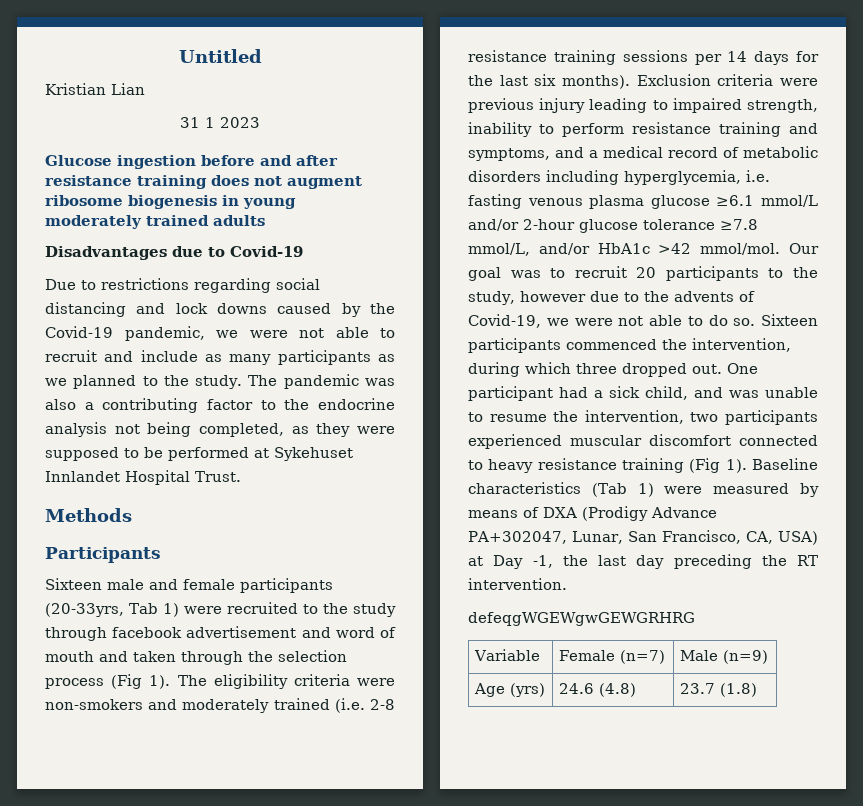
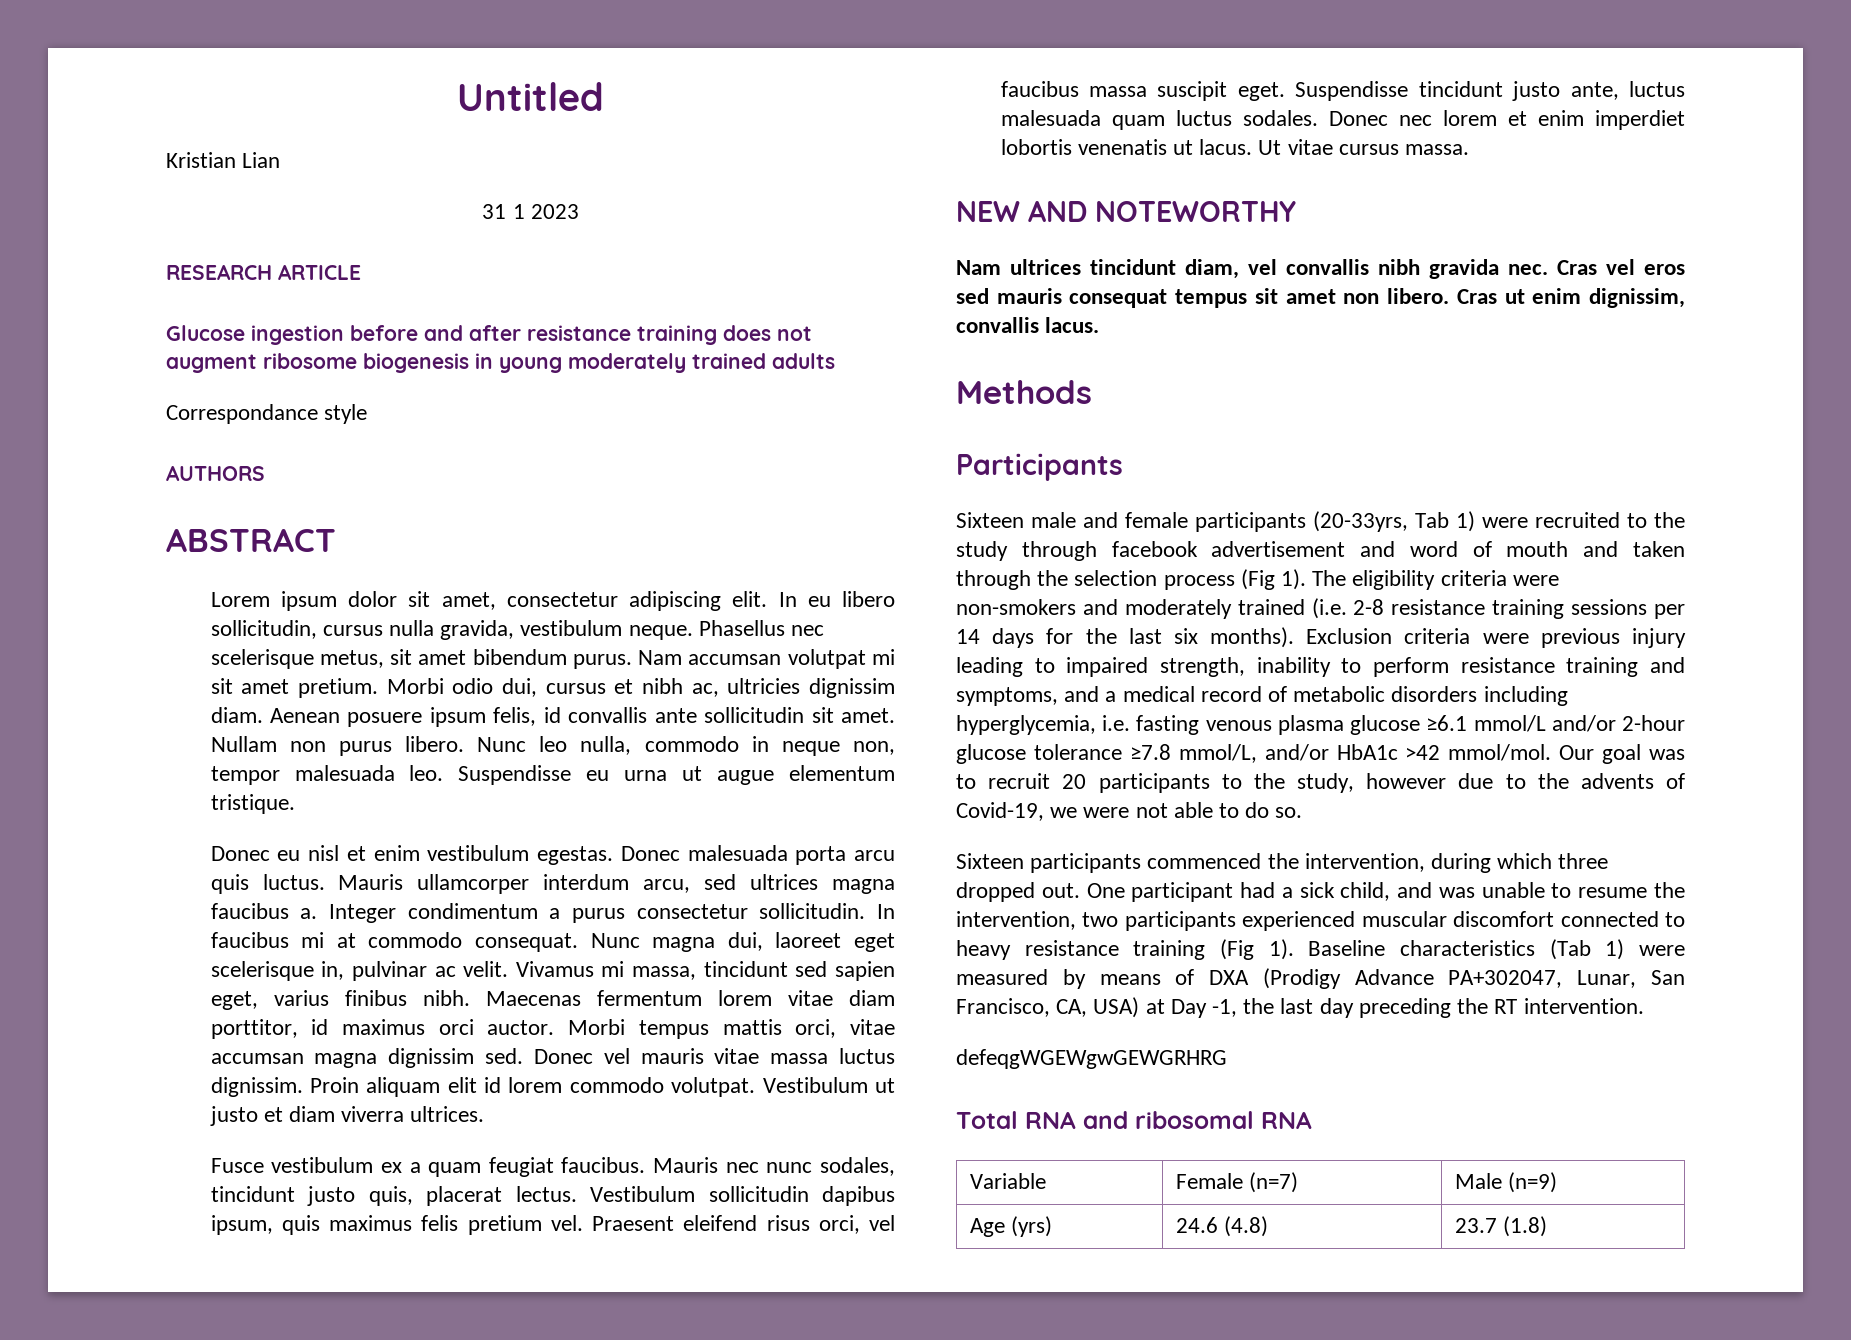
+ RESEARCH ARTICLE
- Disadvantages due to Covid-19
- Due to restrictions regarding social distancing and lock downs caused by the Covid-19 pandemic, we were not able to recruit and include as many participants as we planned to the study. The pandemic was also a contributing factor to the endocrine analysis not being completed, as they were supposed to be performed at Sykehuset Innlandet Hospital Trust.
+ Correspondance style
+ AUTHORS
+ ABSTRACT
+ Lorem ipsum dolor sit amet, consectetur adipiscing elit. In eu libero sollicitudin, cursus nulla gravida, vestibulum neque. Phasellus nec scelerisque metus, sit amet bibendum purus. Nam accumsan volutpat mi sit amet pretium. Morbi odio dui, cursus et nibh ac, ultricies dignissim diam. Aenean posuere ipsum felis, id convallis ante sollicitudin sit amet. Nullam non purus libero. Nunc leo nulla, commodo in neque non, tempor malesuada leo. Suspendisse eu urna ut augue elementum tristique.
+ Donec eu nisl et enim vestibulum egestas. Donec malesuada porta arcu quis luctus. Mauris ullamcorper interdum arcu, sed ultrices magna faucibus a. Integer condimentum a purus consectetur sollicitudin. In faucibus mi at commodo consequat. Nunc magna dui, laoreet eget scelerisque in, pulvinar ac velit. Vivamus mi massa, tincidunt sed sapien eget, varius finibus nibh. Maecenas fermentum lorem vitae diam porttitor, id maximus orci auctor. Morbi tempus mattis orci, vitae accumsan magna dignissim sed. Donec vel mauris vitae massa luctus dignissim. Proin aliquam elit id lorem commodo volutpat. Vestibulum ut justo et diam viverra ultrices.
+ Fusce vestibulum ex a quam feugiat faucibus. Mauris nec nunc sodales, tincidunt justo quis, placerat lectus. Vestibulum sollicitudin dapibus ipsum, quis maximus felis pretium vel. Praesent eleifend risus orci, vel faucibus massa suscipit eget. Suspendisse tincidunt justo ante, luctus malesuada quam luctus sodales. Donec nec lorem et enim imperdiet lobortis venenatis ut lacus. Ut vitae cursus massa.
+ NEW AND NOTEWORTHY
+ Nam ultrices tincidunt diam, vel convallis nibh gravida nec. Cras vel eros sed mauris consequat tempus sit amet non libero. Cras ut enim dignissim, convallis lacus.
- Our goal was to recruit 20 participants to the study, however due to the advents of Covid-19, we were not able to do so. Sixteen participants commenced the intervention, during which three dropped out.
+ Our goal was to recruit 20 participants to the study, however due to the advents of Covid-19, we were not able to do so.
+ Sixteen participants commenced the intervention, during which three dropped out.
+ Total RNA and ribosomal RNA

